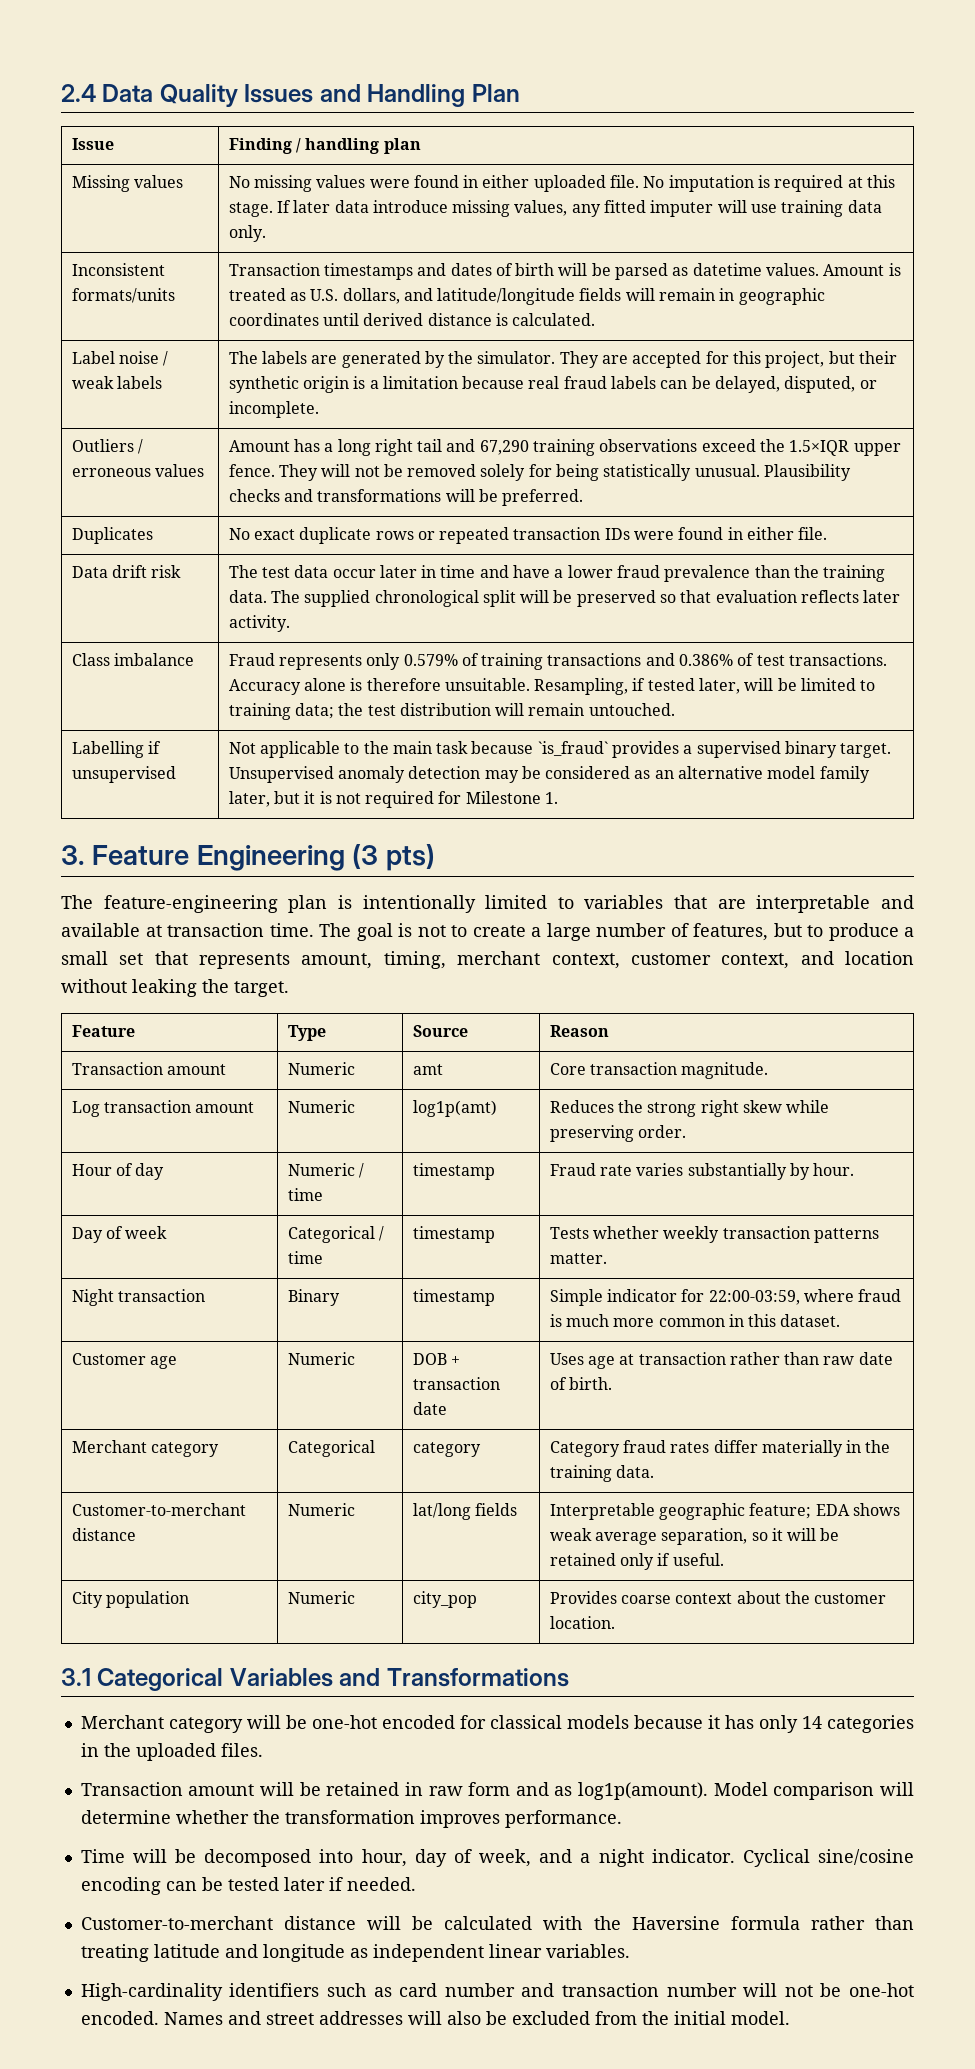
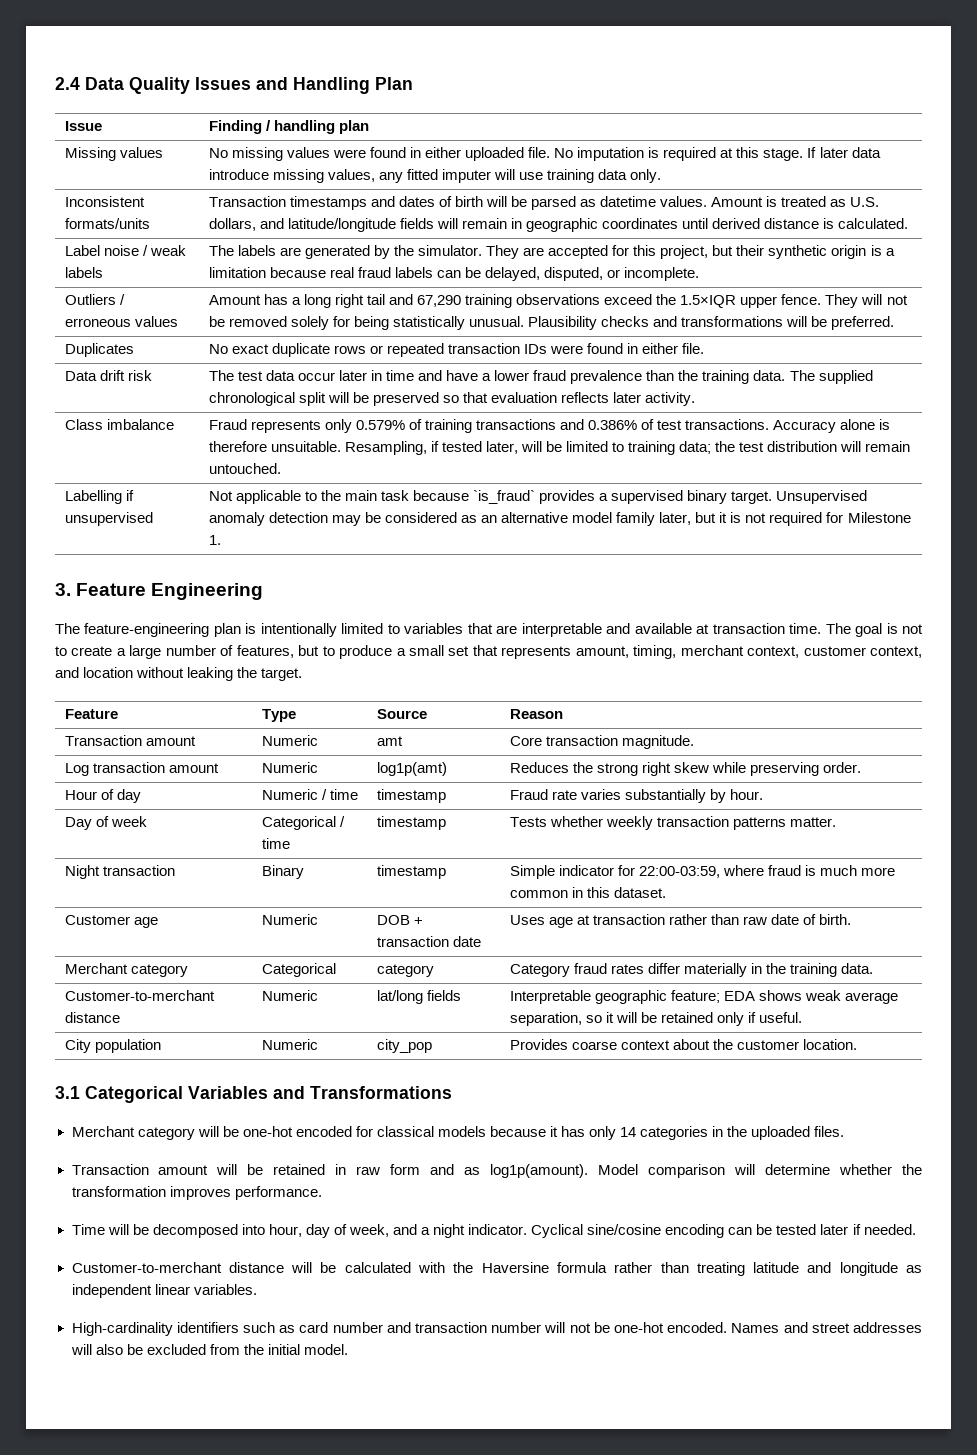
- 3. Feature Engineering (3 pts)
+ 3. Feature Engineering

